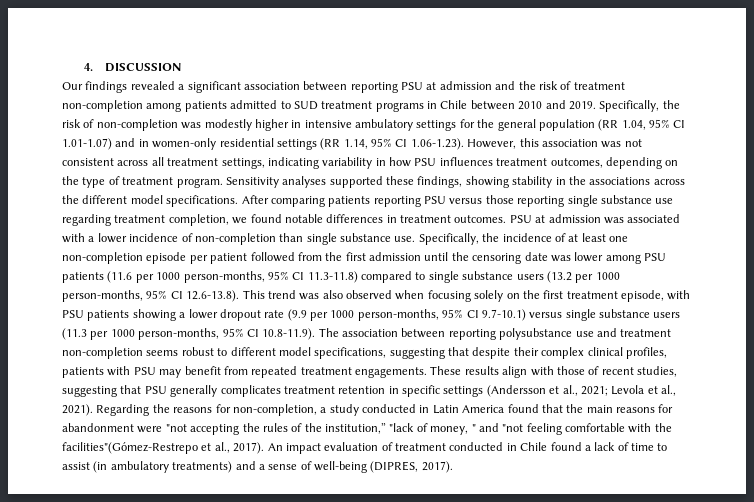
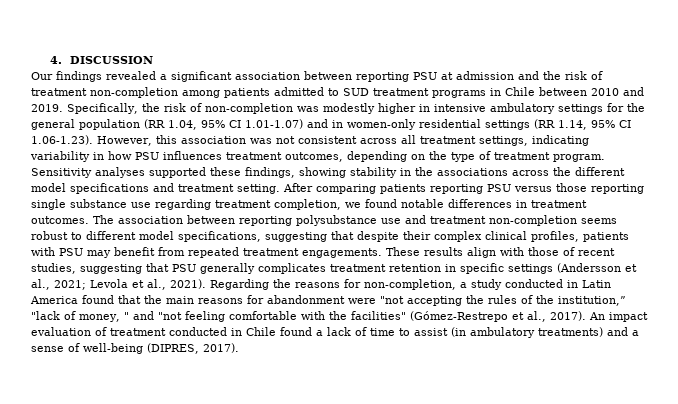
- Sensitivity analyses supported these findings, showing stability in the associations across the different model specifications.
+ Sensitivity analyses supported these findings, showing stability in the associations across the different model specifications and treatment setting.
- PSU at admission was associated with a lower incidence of non-completion than single substance use. Specifically, the incidence of at least one non-completion episode per patient followed from the first admission until the censoring date was lower among PSU patients (11.6 per 1000 person-months, 95% CI 11.3-11.8) compared to single substance users (13.2 per 1000 person-months, 95% CI 12.6-13.8). This trend was also observed when focusing solely on the first treatment episode, with PSU patients showing a lower dropout rate (9.9 per 1000 person-months, 95% CI 9.7-10.1) versus single substance users (11.3 per 1000 person-months, 95% CI 10.8-11.9). The association between reporting polysubstance use and treatment non-completion seems robust to different model specifications, suggesting that despite their complex clinical profiles, patients with PSU may benefit from repeated treatment engagements.
+ The association between reporting polysubstance use and treatment non-completion seems robust to different model specifications, suggesting that despite their complex clinical profiles, patients with PSU may benefit from repeated treatment engagements.
- Regarding the reasons for non-completion, a study conducted in Latin America found that the main reasons for abandonment were "not accepting the rules of the institution,” "lack of money, " and "not feeling comfortable with the facilities"(Gómez-Restrepo et al., 2017).
+ Regarding the reasons for non-completion, a study conducted in Latin America found that the main reasons for abandonment were "not accepting the rules of the institution,” "lack of money, " and "not feeling comfortable with the facilities" (Gómez-Restrepo et al., 2017).

